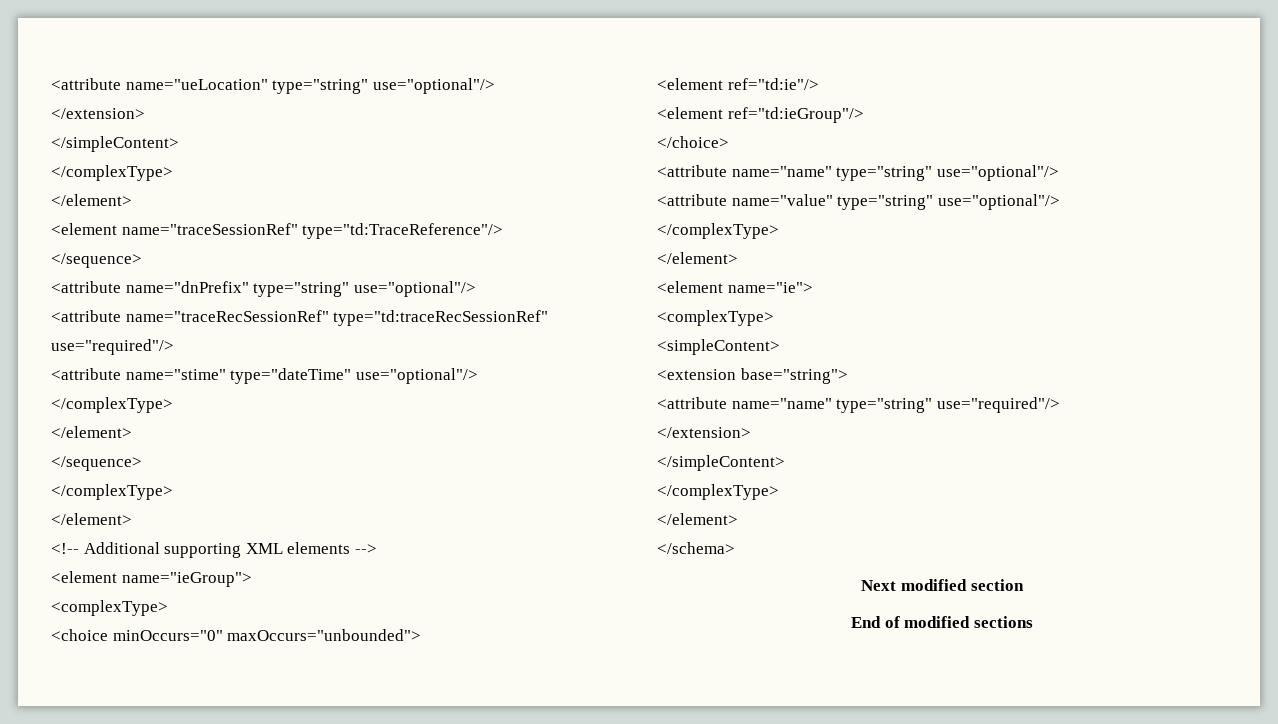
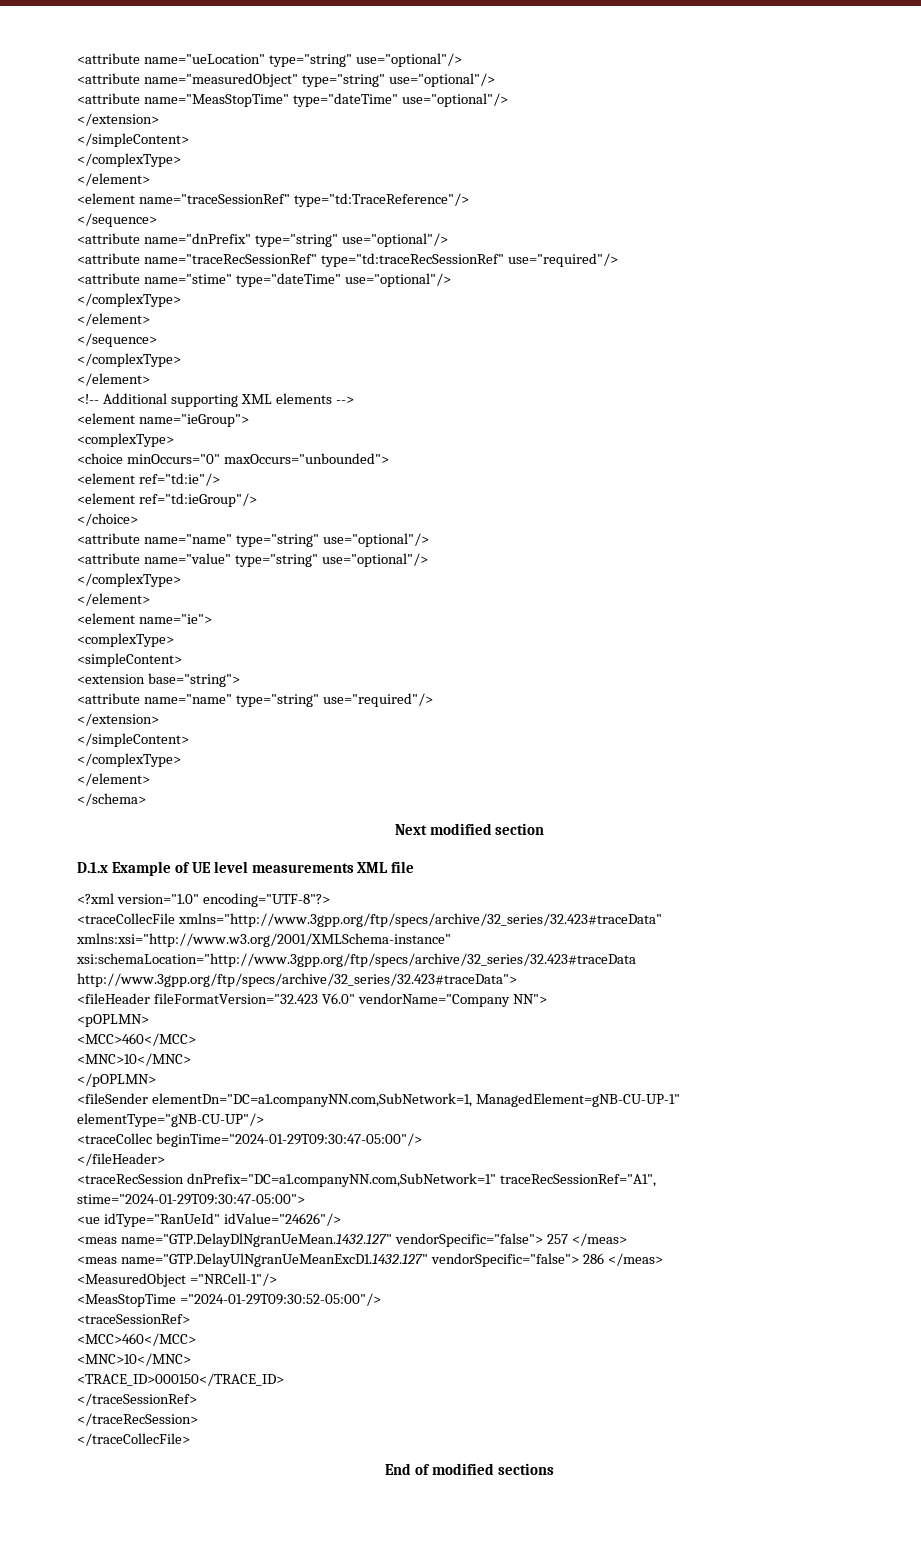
+ <attribute name="measuredObject" type="string" use="optional"/>
+ <attribute name="MeasStopTime" type="dateTime" use="optional"/>
+ D.1.x Example of UE level measurements XML file
+ <?xml version="1.0" encoding="UTF-8"?>
+ <traceCollecFile xmlns="http://www.3gpp.org/ftp/specs/archive/32_series/32.423#traceData" xmlns:xsi="http://www.w3.org/2001/XMLSchema-instance" xsi:schemaLocation="http://www.3gpp.org/ftp/specs/archive/32_series/32.423#traceData http://www.3gpp.org/ftp/specs/archive/32_series/32.423#traceData">
+ <fileHeader fileFormatVersion="32.423 V6.0" vendorName="Company NN">
+ <pOPLMN>
+ <MCC>460</MCC>
+ <MNC>10</MNC>
+ </pOPLMN>
+ <fileSender elementDn="DC=a1.companyNN.com,SubNetwork=1, ManagedElement=gNB-CU-UP-1" elementType="gNB-CU-UP"/>
+ <traceCollec beginTime="2024-01-29T09:30:47-05:00"/>
+ </fileHeader>
+ <traceRecSession dnPrefix="DC=a1.companyNN.com,SubNetwork=1" traceRecSessionRef="A1", stime="2024-01-29T09:30:47-05:00">
+ <ue idType="RanUeId" idValue="24626"/>
+ <meas name="GTP.DelayDlNgranUeMean.1432.127" vendorSpecific="false"> 257 </meas>
+ <meas name="GTP.DelayUlNgranUeMeanExcD1.1432.127" vendorSpecific="false"> 286 </meas>
+ <MeasuredObject ="NRCell-1"/>
+ <MeasStopTime ="2024-01-29T09:30:52-05:00"/>
+ <traceSessionRef>
+ <MCC>460</MCC>
+ <MNC>10</MNC>
+ <TRACE_ID>000150</TRACE_ID>
+ </traceSessionRef>
+ </traceRecSession>
+ </traceCollecFile>

